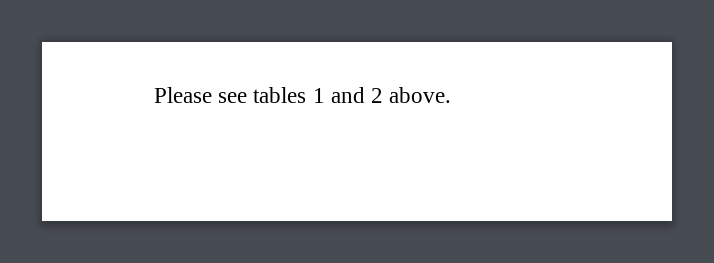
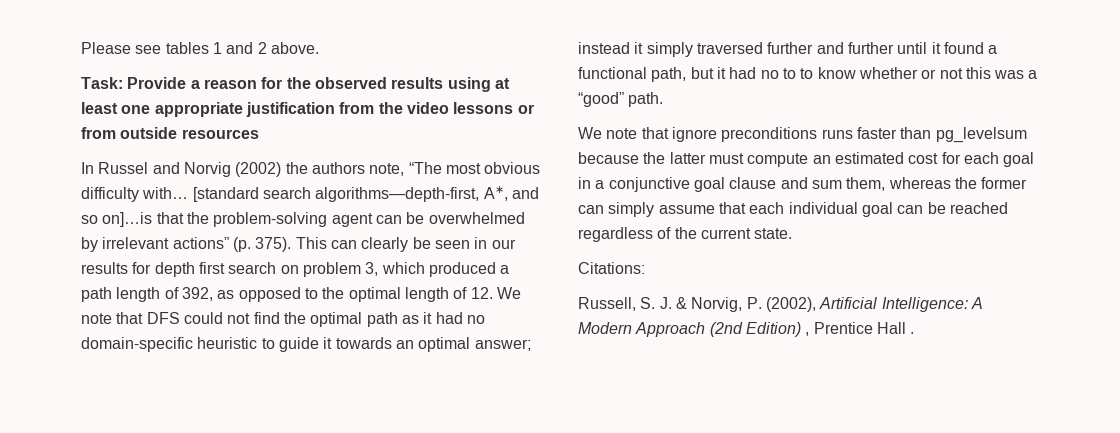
+ Task: Provide a reason for the observed results using at least one appropriate justification from the video lessons or from outside resources
+ In Russel and Norvig (2002) the authors note, “The most obvious difficulty with… [standard search algorithms—depth-first, A∗, and so on]…is that the problem-solving agent can be overwhelmed by irrelevant actions” (p. 375). This can clearly be seen in our results for depth first search on problem 3, which produced a path length of 392, as opposed to the optimal length of 12. We note that DFS could not find the optimal path as it had no domain-specific heuristic to guide it towards an optimal answer; instead it simply traversed further and further until it found a functional path, but it had no to to know whether or not this was a “good” path.
+ We note that ignore preconditions runs faster than pg_levelsum because the latter must compute an estimated cost for each goal in a conjunctive goal clause and sum them, whereas the former can simply assume that each individual goal can be reached regardless of the current state.
+ Citations:
+ Russell, S. J. & Norvig, P. (2002), Artificial Intelligence: A Modern Approach (2nd Edition) , Prentice Hall .

